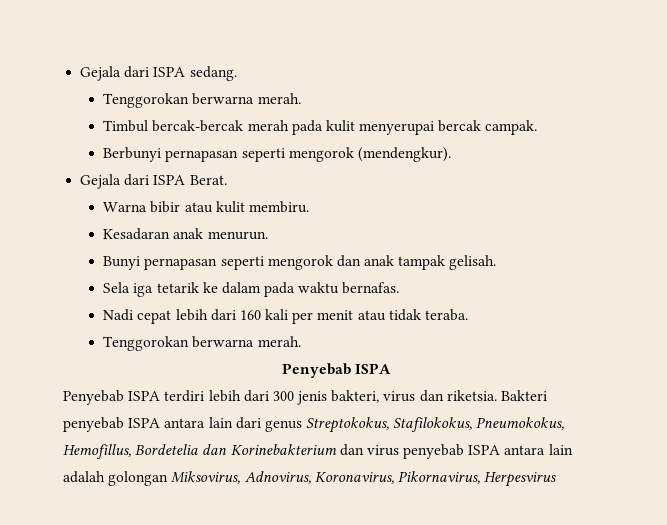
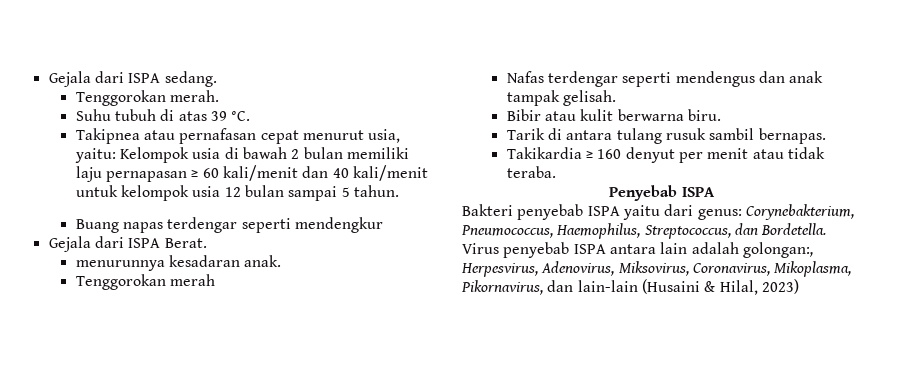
  Gejala dari ISPA sedang.
- Tenggorokan berwarna merah.
- Timbul bercak-bercak merah pada kulit menyerupai bercak campak.
- Berbunyi pernapasan seperti mengorok (mendengkur).
+ Tenggorokan merah.
+ Suhu tubuh di atas 39 °C.
+ Takipnea atau pernafasan cepat menurut usia, yaitu: Kelompok usia di bawah 2 bulan memiliki laju pernapasan ≥ 60 kali/menit dan 40 kali/menit untuk kelompok usia 12 bulan sampai 5 tahun.
+ Buang napas terdengar seperti mendengkur
  Gejala dari ISPA Berat.
- Warna bibir atau kulit membiru.
- Kesadaran anak menurun.
- Bunyi pernapasan seperti mengorok dan anak tampak gelisah.
- Sela iga tetarik ke dalam pada waktu bernafas.
- Nadi cepat lebih dari 160 kali per menit atau tidak teraba.
- Tenggorokan berwarna merah.
+ menurunnya kesadaran anak.
+ Tenggorokan merah
+ Nafas terdengar seperti mendengus dan anak tampak gelisah.
+ Bibir atau kulit berwarna biru.
+ Tarik di antara tulang rusuk sambil bernapas.
+ Takikardia ≥ 160 denyut per menit atau tidak teraba.
- Penyebab ISPA terdiri lebih dari 300 jenis bakteri, virus dan riketsia. Bakteri penyebab ISPA antara lain dari genus Streptokokus, Stafilokokus, Pneumokokus, Hemofillus, Bordetelia dan Korinebakterium dan virus penyebab ISPA antara lain adalah golongan Miksovirus, Adnovirus, Koronavirus, Pikornavirus, Herpesvirus
+ Bakteri penyebab ISPA yaitu dari genus: Corynebakterium, Pneumococcus, Haemophilus, Streptococcus, dan Bordetella. Virus penyebab ISPA antara lain adalah golongan:, Herpesvirus, Adenovirus, Miksovirus, Coronavirus, Mikoplasma, Pikornavirus, dan lain-lain (Husaini & Hilal, 2023)

